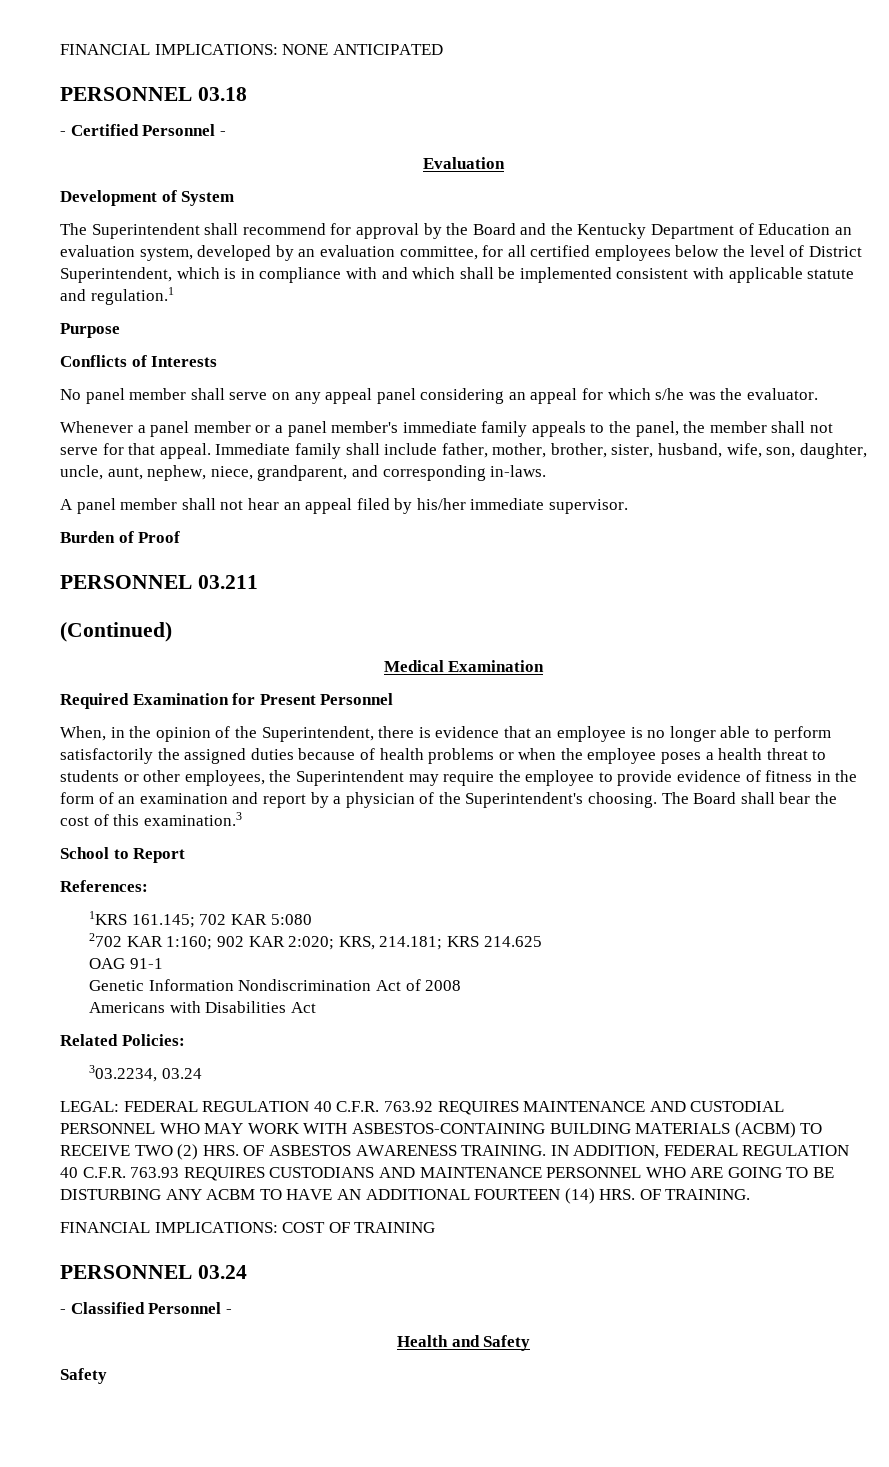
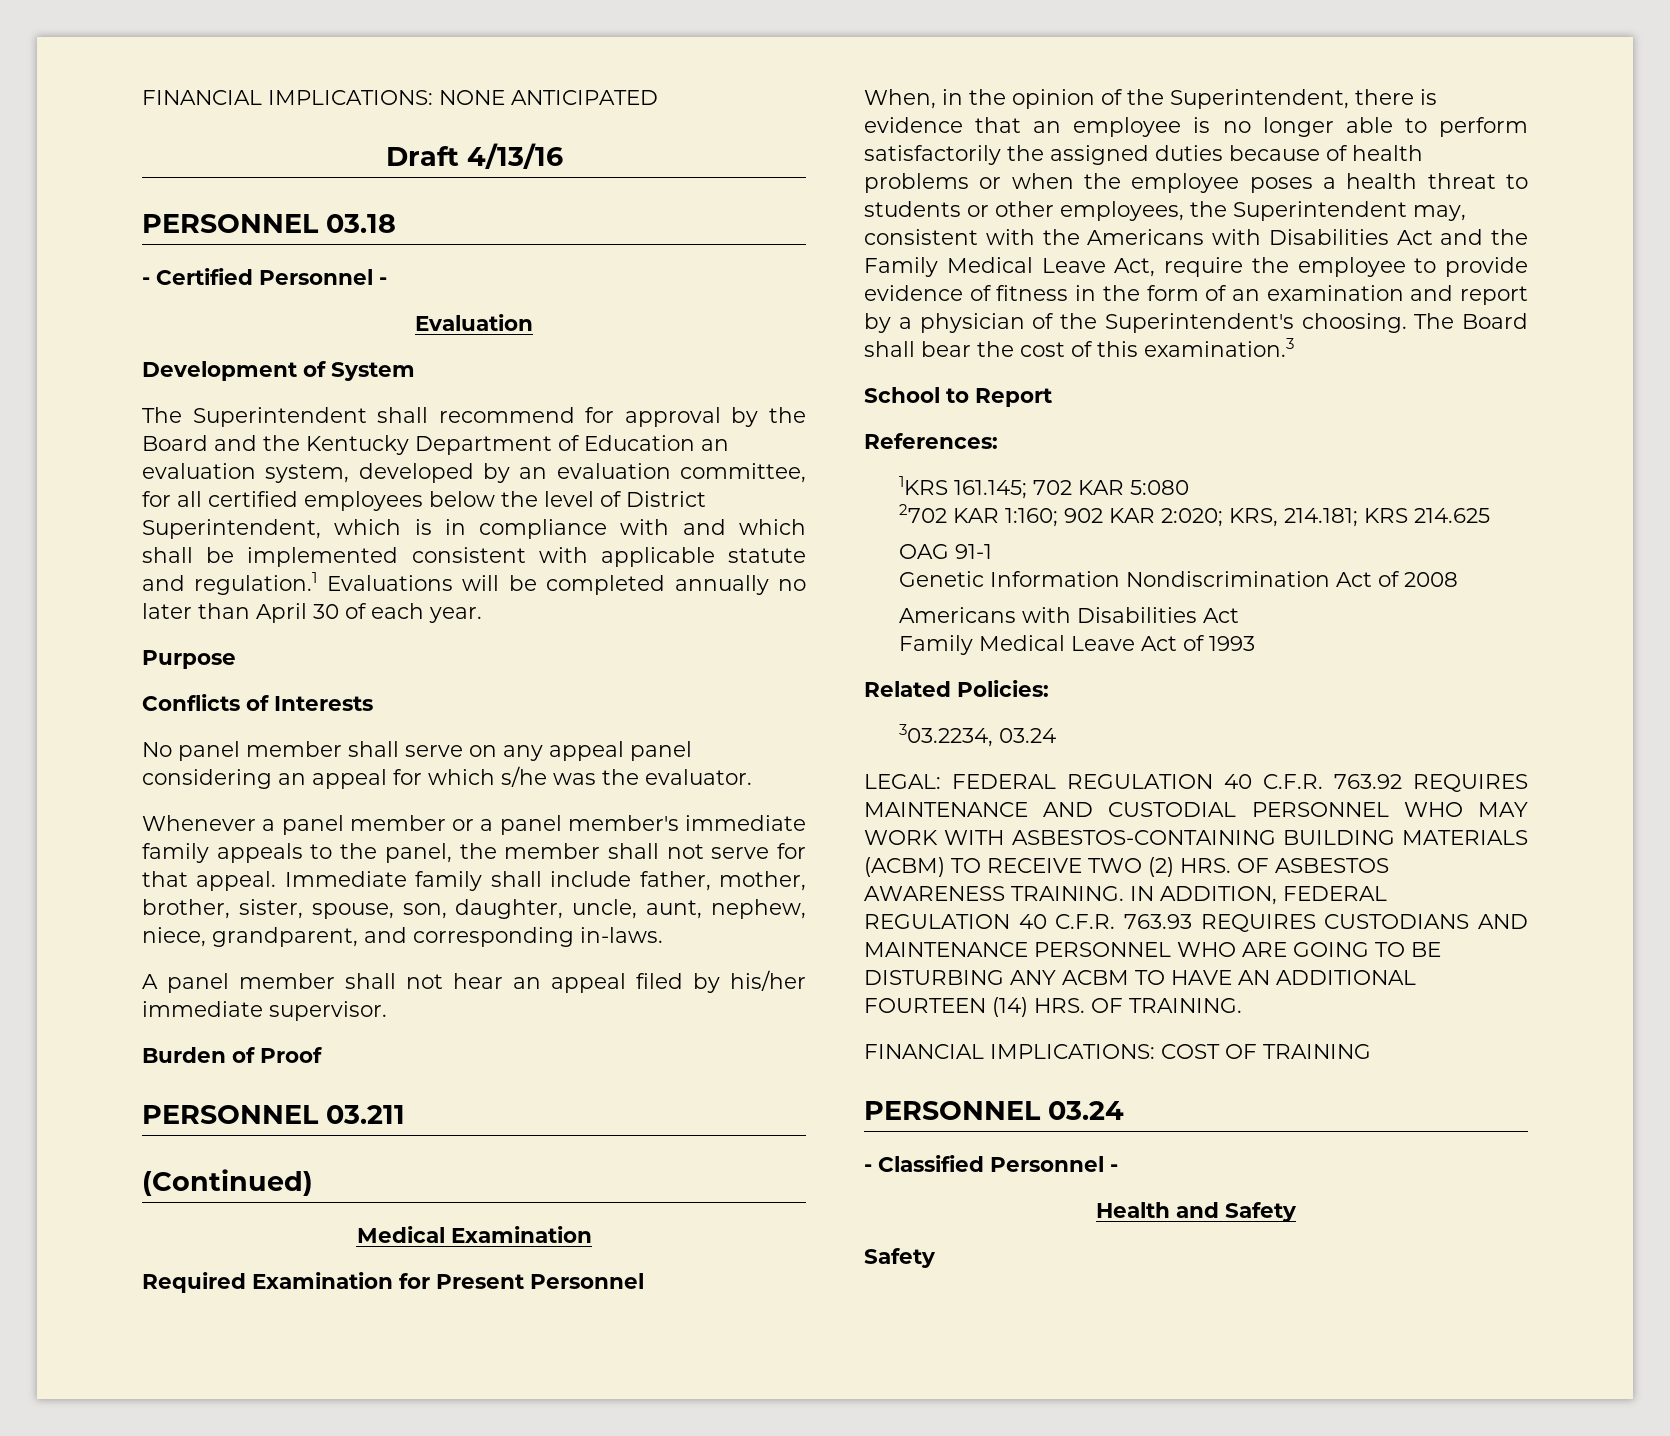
+ Draft 4/13/16
- The Superintendent shall recommend for approval by the Board and the Kentucky Department of Education an evaluation system, developed by an evaluation committee, for all certified employees below the level of District Superintendent, which is in compliance with and which shall be implemented consistent with applicable statute and regulation.1
+ The Superintendent shall recommend for approval by the Board and the Kentucky Department of Education an evaluation system, developed by an evaluation committee, for all certified employees below the level of District Superintendent, which is in compliance with and which shall be implemented consistent with applicable statute and regulation.1 Evaluations will be completed annually no later than April 30 of each year.
- Immediate family shall include father, mother, brother, sister, husband, wife, son, daughter, uncle, aunt, nephew, niece, grandparent, and corresponding in-laws.
+ Immediate family shall include father, mother, brother, sister, spouse, son, daughter, uncle, aunt, nephew, niece, grandparent, and corresponding in-laws.
- When, in the opinion of the Superintendent, there is evidence that an employee is no longer able to perform satisfactorily the assigned duties because of health problems or when the employee poses a health threat to students or other employees, the Superintendent may require the employee to provide evidence of fitness in the form of an examination and report by a physician of the Superintendent's choosing.
+ When, in the opinion of the Superintendent, there is evidence that an employee is no longer able to perform satisfactorily the assigned duties because of health problems or when the employee poses a health threat to students or other employees, the Superintendent may, consistent with the Americans with Disabilities Act and the Family Medical Leave Act, require the employee to provide evidence of fitness in the form of an examination and report by a physician of the Superintendent's choosing.
+ Family Medical Leave Act of 1993

